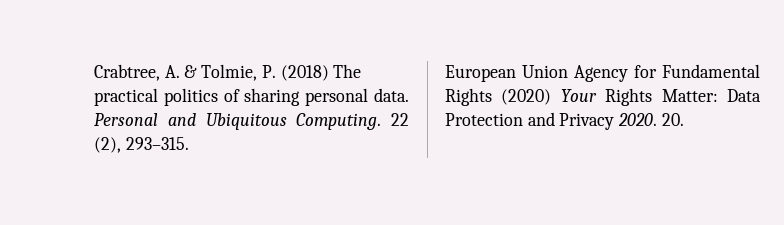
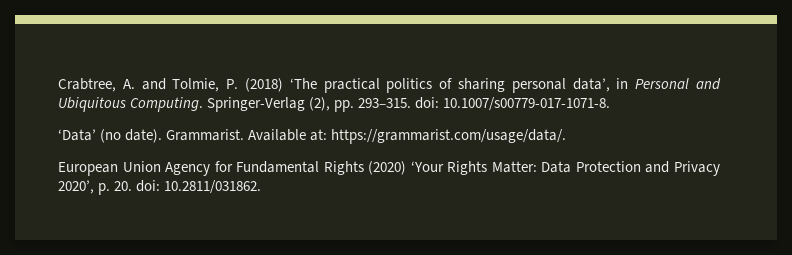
- Crabtree, A. & Tolmie, P. (2018) The practical politics of sharing personal data. Personal and Ubiquitous Computing.
+ Crabtree, A. and Tolmie, P. (2018) ‘The practical politics of sharing personal data’, in Personal and Ubiquitous Computing.
- 22 (2), 293–315.
+ Springer-Verlag (2), pp. 293–315. doi: 10.1007/s00779-017-1071-8.
+ ‘Data’ (no date). Grammarist. Available at: https://grammarist.com/usage/data/.
- European Union Agency for Fundamental Rights (2020) Your Rights Matter: Data Protection and Privacy 2020. 20.
+ European Union Agency for Fundamental Rights (2020) ‘Your Rights Matter: Data Protection and Privacy 2020’, p. 20. doi: 10.2811/031862.

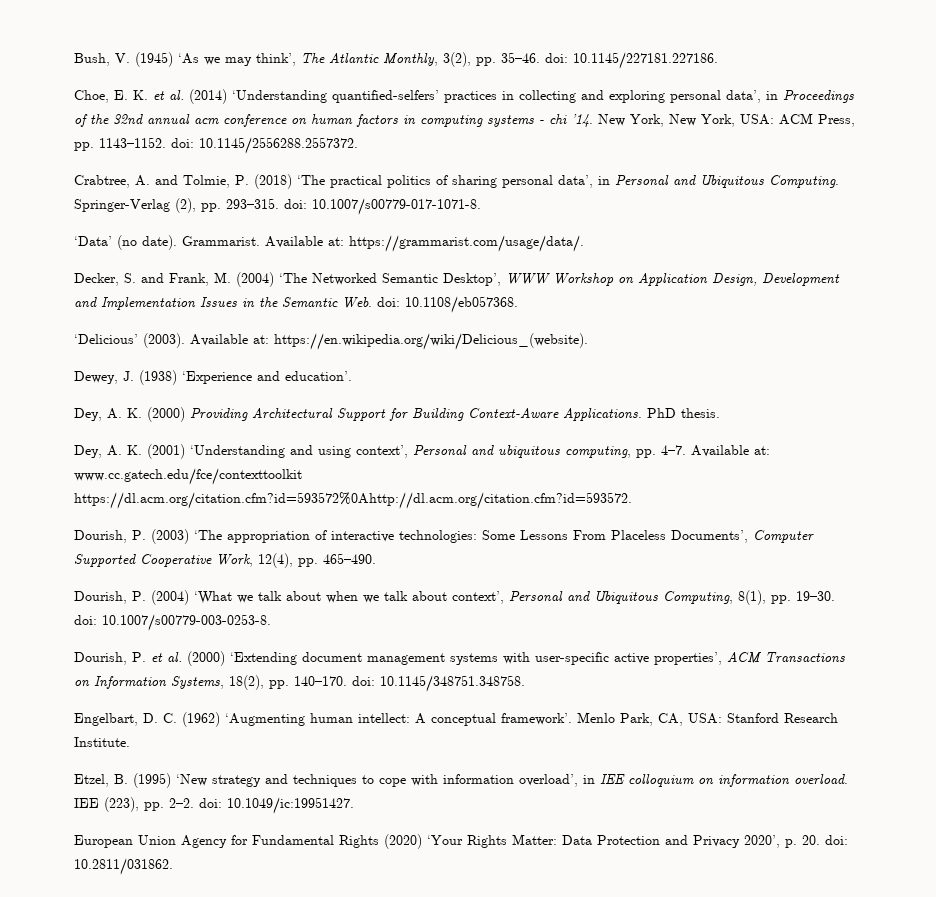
+ Bush, V. (1945) ‘As we may think’, The Atlantic Monthly, 3(2), pp. 35–46. doi: 10.1145/227181.227186.
+ Choe, E. K. et al. (2014) ‘Understanding quantified-selfers’ practices in collecting and exploring personal data’, in Proceedings of the 32nd annual acm conference on human factors in computing systems - chi ’14. New York, New York, USA: ACM Press, pp. 1143–1152. doi: 10.1145/2556288.2557372.
+ Decker, S. and Frank, M. (2004) ‘The Networked Semantic Desktop’, WWW Workshop on Application Design, Development and Implementation Issues in the Semantic Web. doi: 10.1108/eb057368.
+ ‘Delicious’ (2003). Available at: https://en.wikipedia.org/wiki/Delicious_(website).
+ Dewey, J. (1938) ‘Experience and education’.
+ Dey, A. K. (2000) Providing Architectural Support for Building Context-Aware Applications. PhD thesis.
+ Dey, A. K. (2001) ‘Understanding and using context’, Personal and ubiquitous computing, pp. 4–7. Available at: www.cc.gatech.edu/fce/contexttoolkit https://dl.acm.org/citation.cfm?id=593572%0Ahttp://dl.acm.org/citation.cfm?id=593572.
+ Dourish, P. (2003) ‘The appropriation of interactive technologies: Some Lessons From Placeless Documents’, Computer Supported Cooperative Work, 12(4), pp. 465–490.
+ Dourish, P. (2004) ‘What we talk about when we talk about context’, Personal and Ubiquitous Computing, 8(1), pp. 19–30. doi: 10.1007/s00779-003-0253-8.
+ Dourish, P. et al. (2000) ‘Extending document management systems with user-specific active properties’, ACM Transactions on Information Systems, 18(2), pp. 140–170. doi: 10.1145/348751.348758.
+ Engelbart, D. C. (1962) ‘Augmenting human intellect: A conceptual framework’. Menlo Park, CA, USA: Stanford Research Institute.
+ Etzel, B. (1995) ‘New strategy and techniques to cope with information overload’, in IEE colloquium on information overload. IEE (223), pp. 2–2. doi: 10.1049/ic:19951427.

